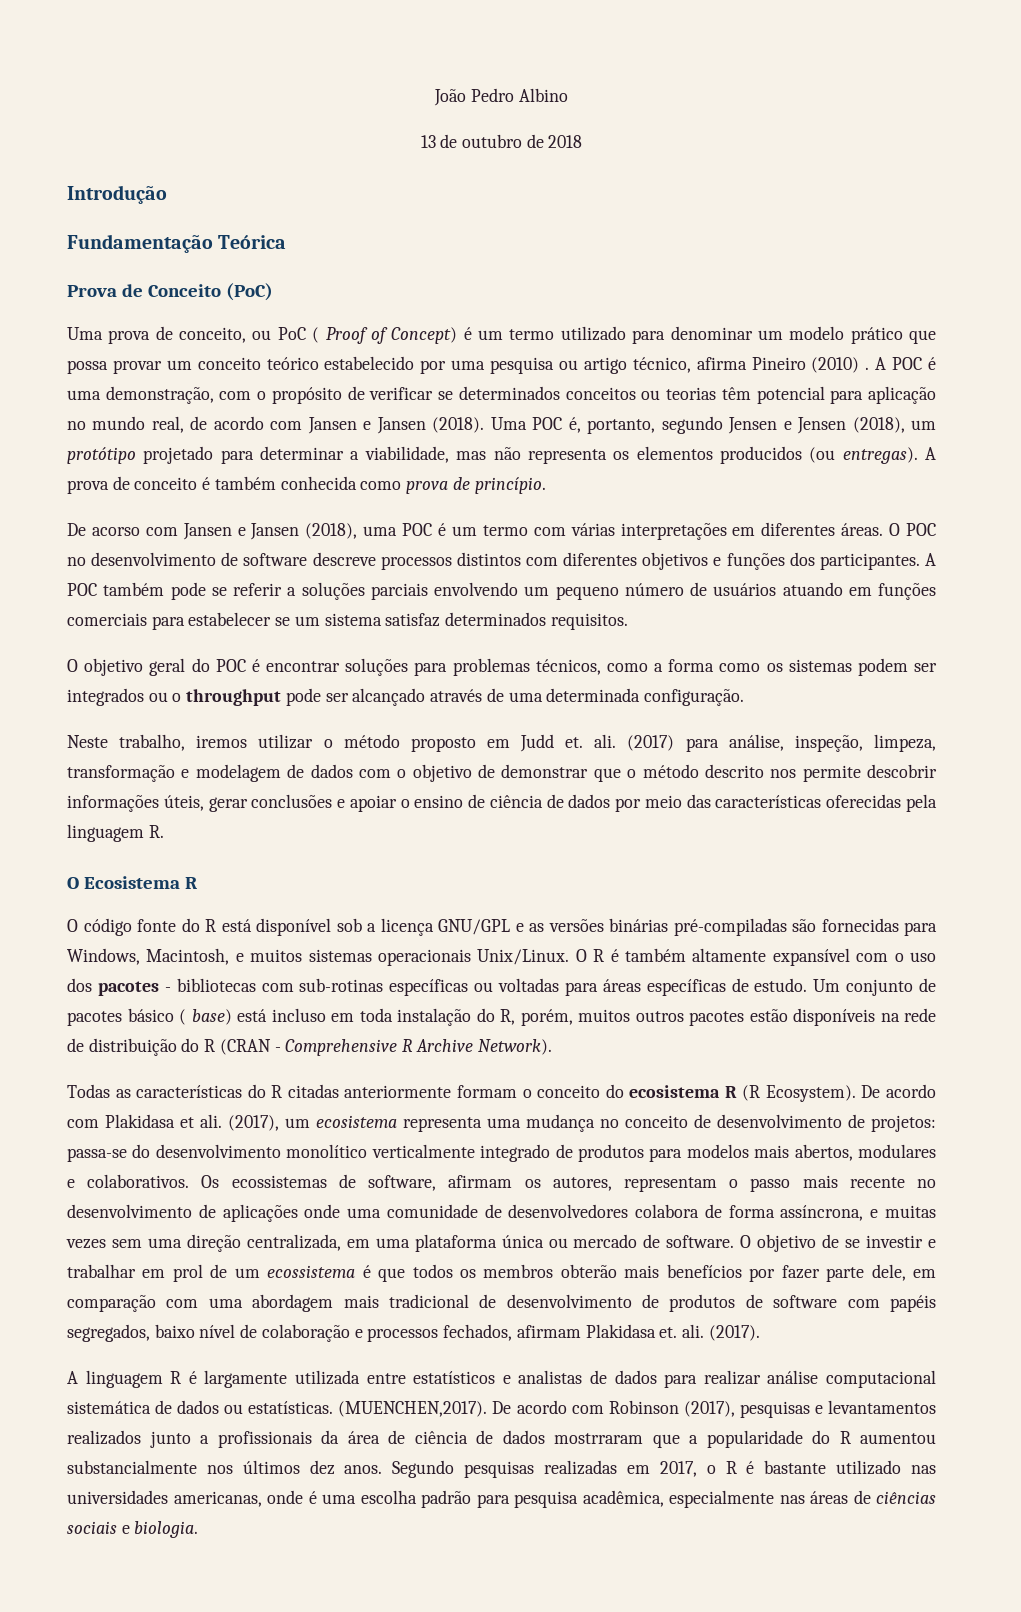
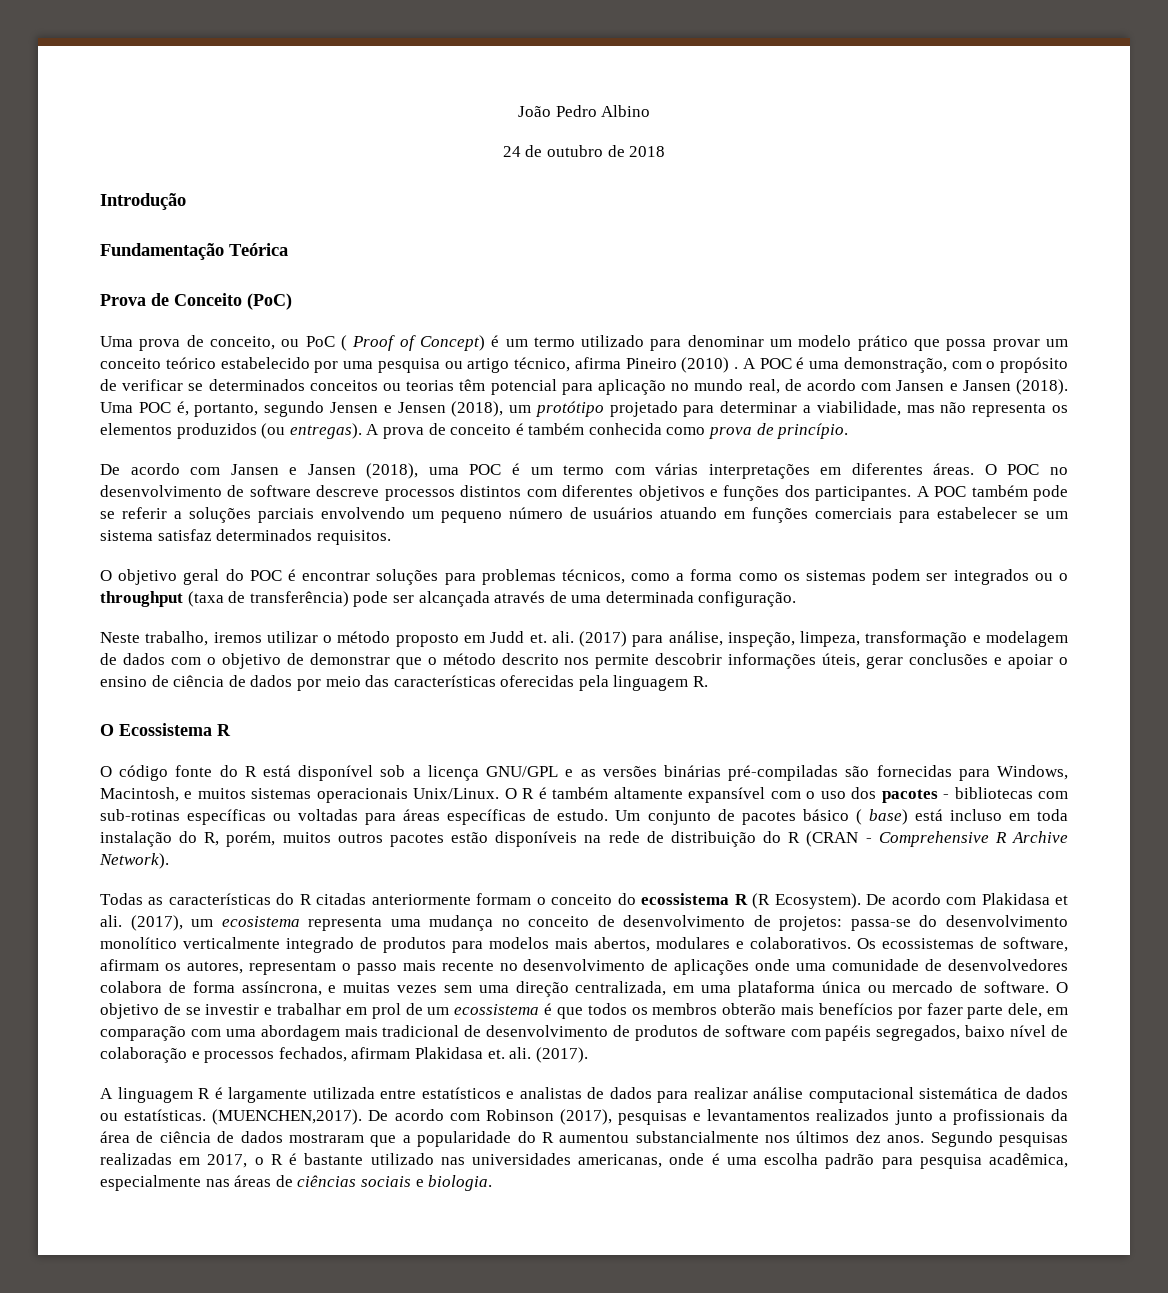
- 13 de outubro de 2018
+ 24 de outubro de 2018
- Uma POC é, portanto, segundo Jensen e Jensen (2018), um protótipo projetado para determinar a viabilidade, mas não representa os elementos producidos (ou entregas).
+ Uma POC é, portanto, segundo Jensen e Jensen (2018), um protótipo projetado para determinar a viabilidade, mas não representa os elementos produzidos (ou entregas).
- De acorso com Jansen e Jansen (2018), uma POC é um termo com várias interpretações em diferentes áreas.
+ De acordo com Jansen e Jansen (2018), uma POC é um termo com várias interpretações em diferentes áreas.
- O objetivo geral do POC é encontrar soluções para problemas técnicos, como a forma como os sistemas podem ser integrados ou o throughput pode ser alcançado através de uma determinada configuração.
+ O objetivo geral do POC é encontrar soluções para problemas técnicos, como a forma como os sistemas podem ser integrados ou o throughput (taxa de transferência) pode ser alcançada através de uma determinada configuração.
- O Ecosistema R
+ O Ecossistema R
- Todas as características do R citadas anteriormente formam o conceito do ecosistema R (R Ecosystem).
+ Todas as características do R citadas anteriormente formam o conceito do ecossistema R (R Ecosystem).
- De acordo com Robinson (2017), pesquisas e levantamentos realizados junto a profissionais da área de ciência de dados mostrraram que a popularidade do R aumentou substancialmente nos últimos dez anos.
+ De acordo com Robinson (2017), pesquisas e levantamentos realizados junto a profissionais da área de ciência de dados mostraram que a popularidade do R aumentou substancialmente nos últimos dez anos.

